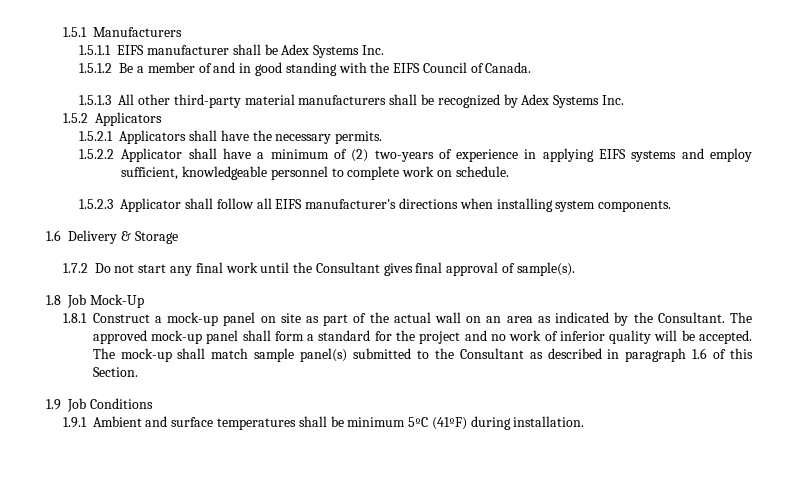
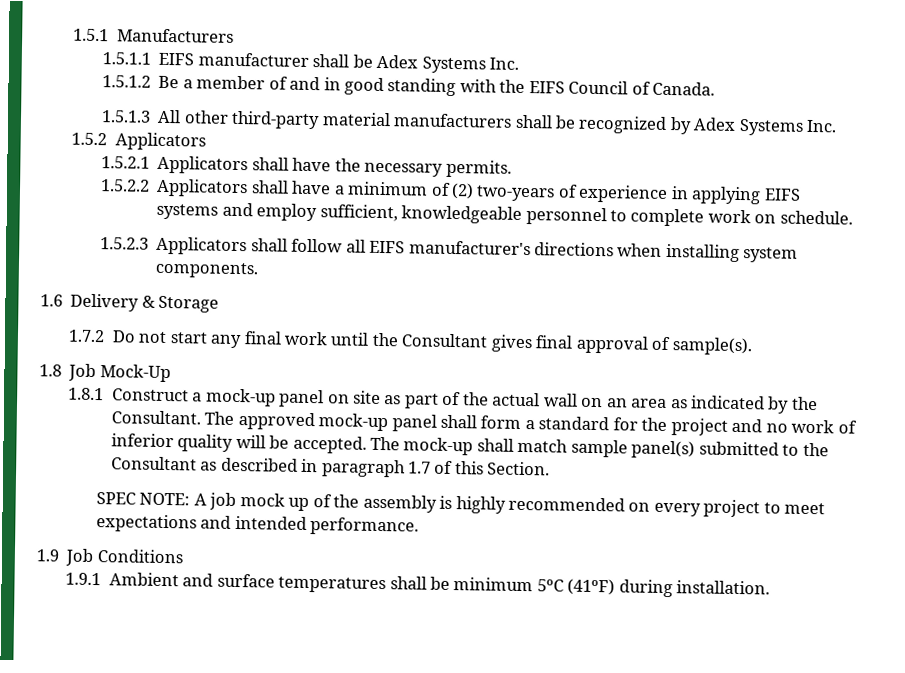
- 1.5.2.2 Applicator shall have a minimum of (2) two-years of experience in applying EIFS systems and employ sufficient, knowledgeable personnel to complete work on schedule.
+ 1.5.2.2 Applicators shall have a minimum of (2) two-years of experience in applying EIFS systems and employ sufficient, knowledgeable personnel to complete work on schedule.
- 1.5.2.3 Applicator shall follow all EIFS manufacturer's directions when installing system components.
+ 1.5.2.3 Applicators shall follow all EIFS manufacturer's directions when installing system components.
- The mock-up shall match sample panel(s) submitted to the Consultant as described in paragraph 1.6 of this Section.
+ The mock-up shall match sample panel(s) submitted to the Consultant as described in paragraph 1.7 of this Section.
+ SPEC NOTE: A job mock up of the assembly is highly recommended on every project to meet expectations and intended performance.

